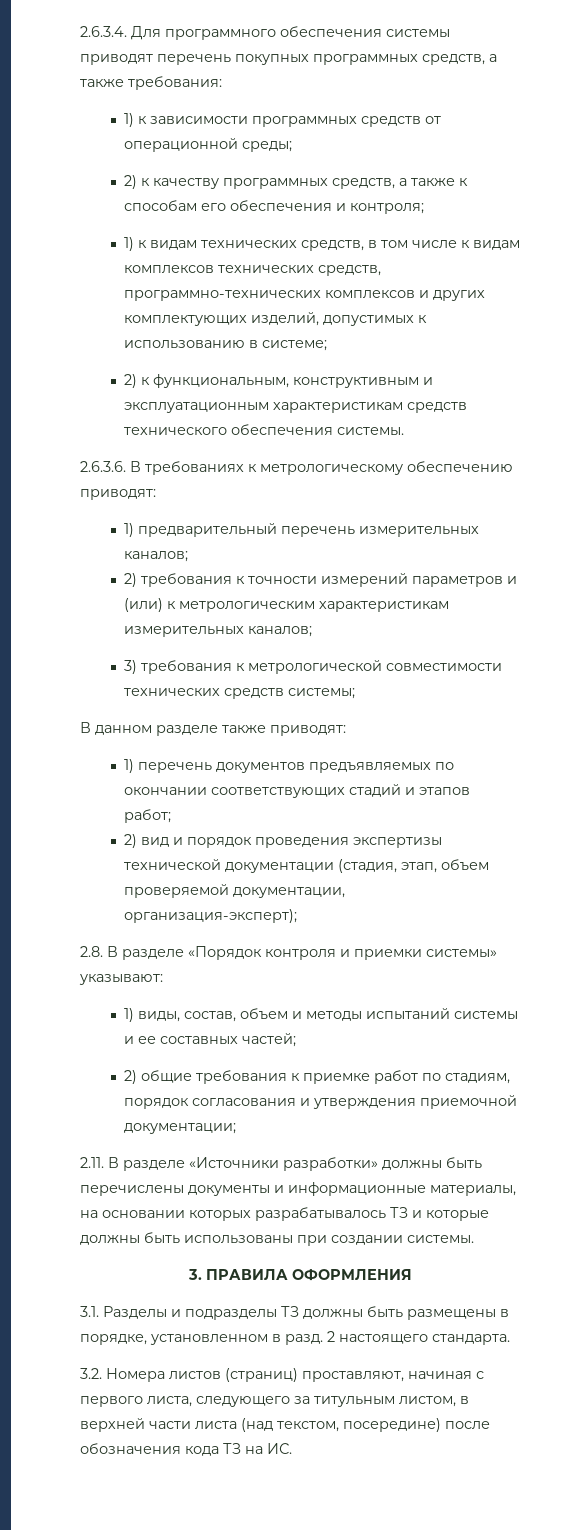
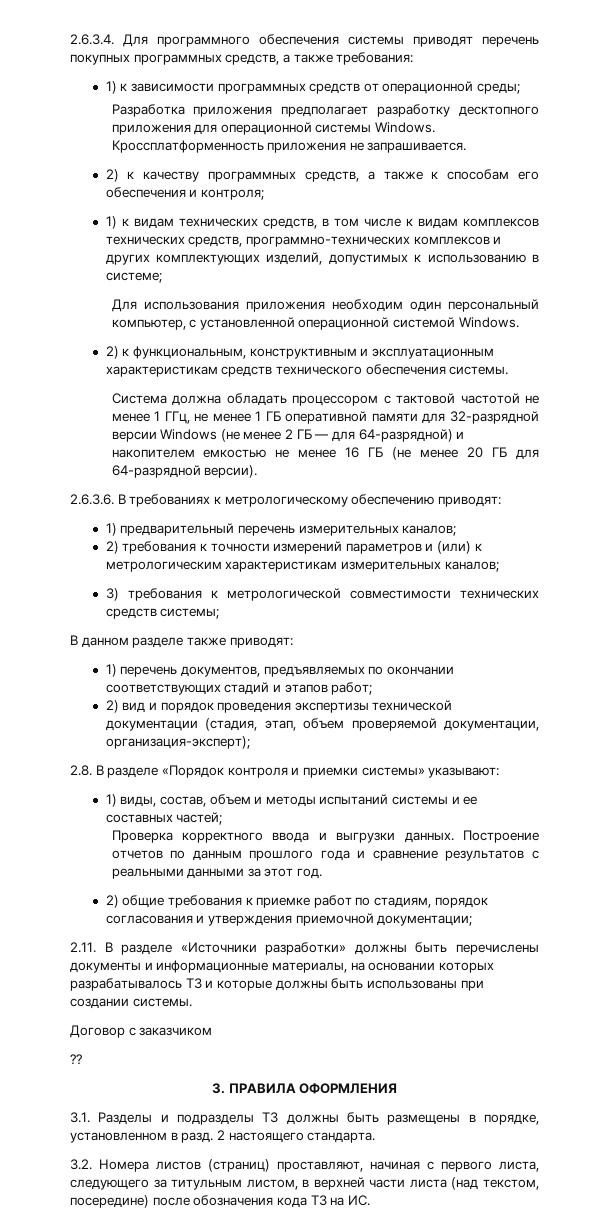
+ Разработка приложения предполагает разработку десктопного приложения для операционной системы Windows. Кроссплатформенность приложения не запрашивается.
+ Для использования приложения необходим один персональный компьютер, с установленной операционной системой Windows.
+ Система должна обладать процессором с тактовой частотой не менее 1 ГГц, не менее 1 ГБ оперативной памяти для 32-разрядной версии Windows (не менее 2 ГБ — для 64-разрядной) и накопителем емкостью не менее 16 ГБ (не менее 20 ГБ для 64-разрядной версии).
- 1) перечень документов предъявляемых по окончании соответствующих стадий и этапов работ;
+ 1) перечень документов, предъявляемых по окончании соответствующих стадий и этапов работ;
+ Проверка корректного ввода и выгрузки данных. Построение отчетов по данным прошлого года и сравнение результатов с реальными данными за этот год.
+ Договор с заказчиком
+ ??

